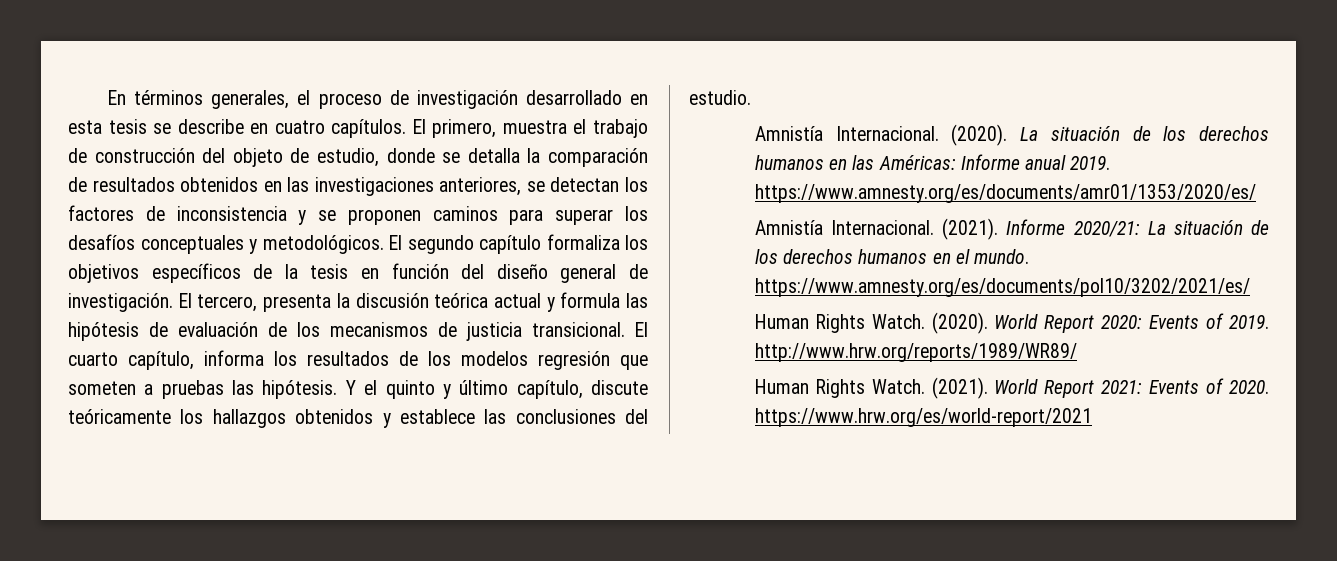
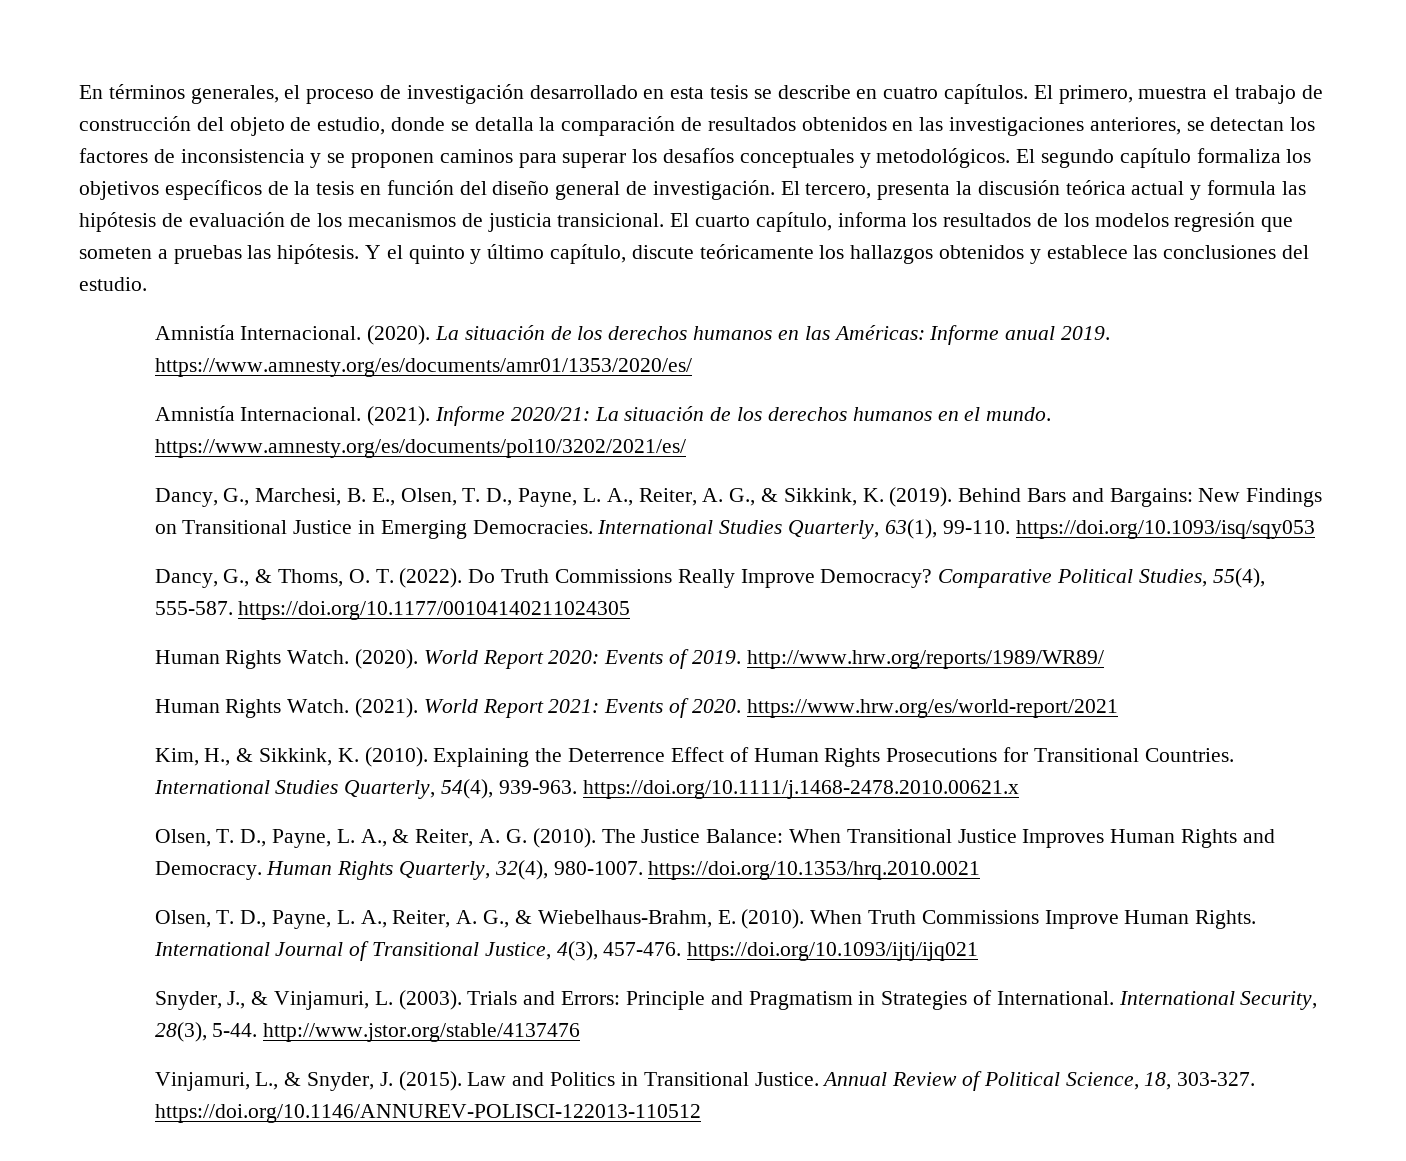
+ Dancy, G., Marchesi, B. E., Olsen, T. D., Payne, L. A., Reiter, A. G., & Sikkink, K. (2019). Behind Bars and Bargains: New Findings on Transitional Justice in Emerging Democracies. International Studies Quarterly, 63(1), 99-110. https://doi.org/10.1093/isq/sqy053
+ Dancy, G., & Thoms, O. T. (2022). Do Truth Commissions Really Improve Democracy? Comparative Political Studies, 55(4), 555-587. https://doi.org/10.1177/00104140211024305
+ Kim, H., & Sikkink, K. (2010). Explaining the Deterrence Effect of Human Rights Prosecutions for Transitional Countries. International Studies Quarterly, 54(4), 939-963. https://doi.org/10.1111/j.1468-2478.2010.00621.x
+ Olsen, T. D., Payne, L. A., & Reiter, A. G. (2010). The Justice Balance: When Transitional Justice Improves Human Rights and Democracy. Human Rights Quarterly, 32(4), 980-1007. https://doi.org/10.1353/hrq.2010.0021
+ Olsen, T. D., Payne, L. A., Reiter, A. G., & Wiebelhaus-Brahm, E. (2010). When Truth Commissions Improve Human Rights. International Journal of Transitional Justice, 4(3), 457-476. https://doi.org/10.1093/ijtj/ijq021
+ Snyder, J., & Vinjamuri, L. (2003). Trials and Errors: Principle and Pragmatism in Strategies of International. International Security, 28(3), 5-44. http://www.jstor.org/stable/4137476
+ Vinjamuri, L., & Snyder, J. (2015). Law and Politics in Transitional Justice. Annual Review of Political Science, 18, 303-327. https://doi.org/10.1146/ANNUREV-POLISCI-122013-110512

